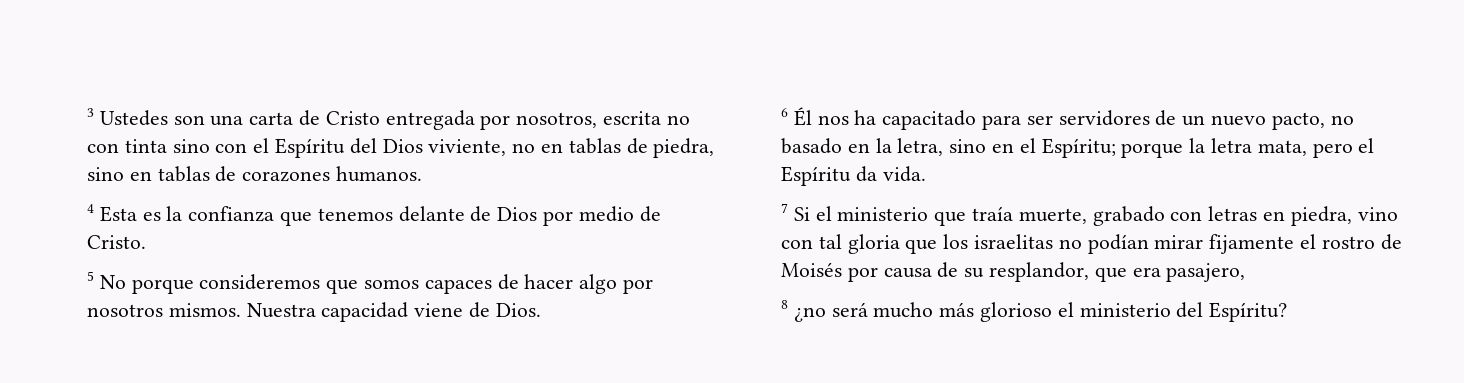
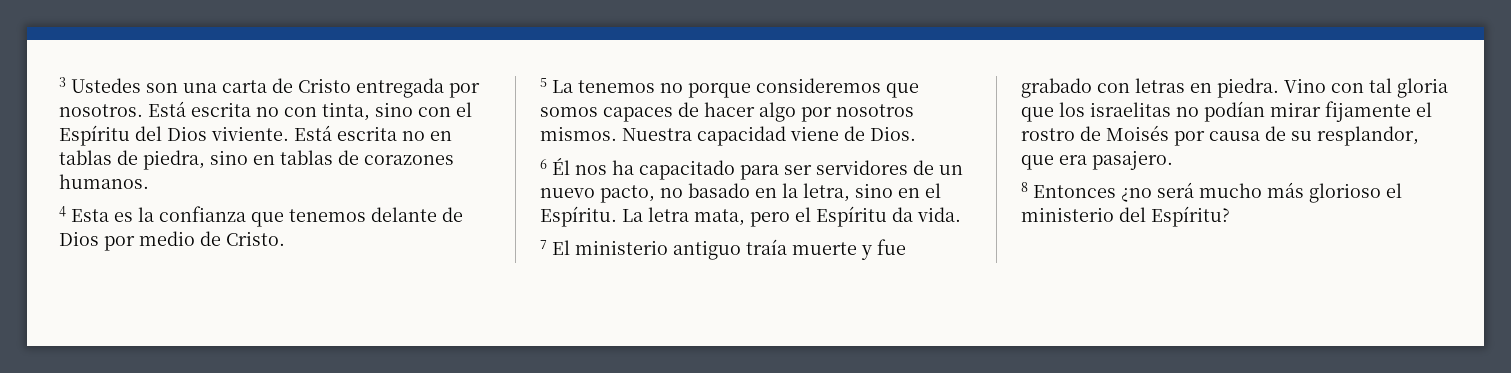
- 3 Ustedes son una carta de Cristo entregada por nosotros, escrita no con tinta sino con el Espíritu del Dios viviente, no en tablas de piedra, sino en tablas de corazones humanos.
+ 3 Ustedes son una carta de Cristo entregada por nosotros. Está escrita no con tinta, sino con el Espíritu del Dios viviente. Está escrita no en tablas de piedra, sino en tablas de corazones humanos.
- 5 No porque consideremos que somos capaces de hacer algo por nosotros mismos.
+ 5 La tenemos no porque consideremos que somos capaces de hacer algo por nosotros mismos.
- 6 Él nos ha capacitado para ser servidores de un nuevo pacto, no basado en la letra, sino en el Espíritu; porque la letra mata, pero el Espíritu da vida.
+ 6 Él nos ha capacitado para ser servidores de un nuevo pacto, no basado en la letra, sino en el Espíritu. La letra mata, pero el Espíritu da vida.
- 7 Si el ministerio que traía muerte, grabado con letras en piedra, vino con tal gloria que los israelitas no podían mirar fijamente el rostro de Moisés por causa de su resplandor, que era pasajero,
+ 7 El ministerio antiguo traía muerte y fue grabado con letras en piedra. Vino con tal gloria que los israelitas no podían mirar fijamente el rostro de Moisés por causa de su resplandor, que era pasajero.
- 8 ¿no será mucho más glorioso el ministerio del Espíritu?
+ 8 Entonces ¿no será mucho más glorioso el ministerio del Espíritu?

